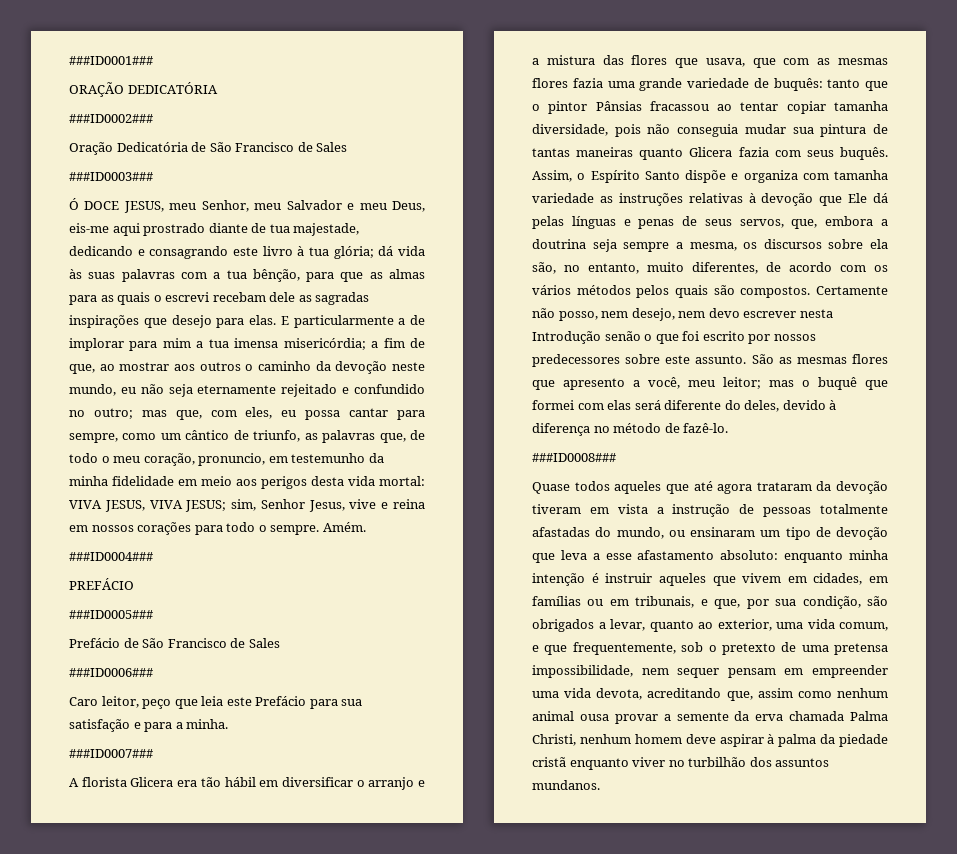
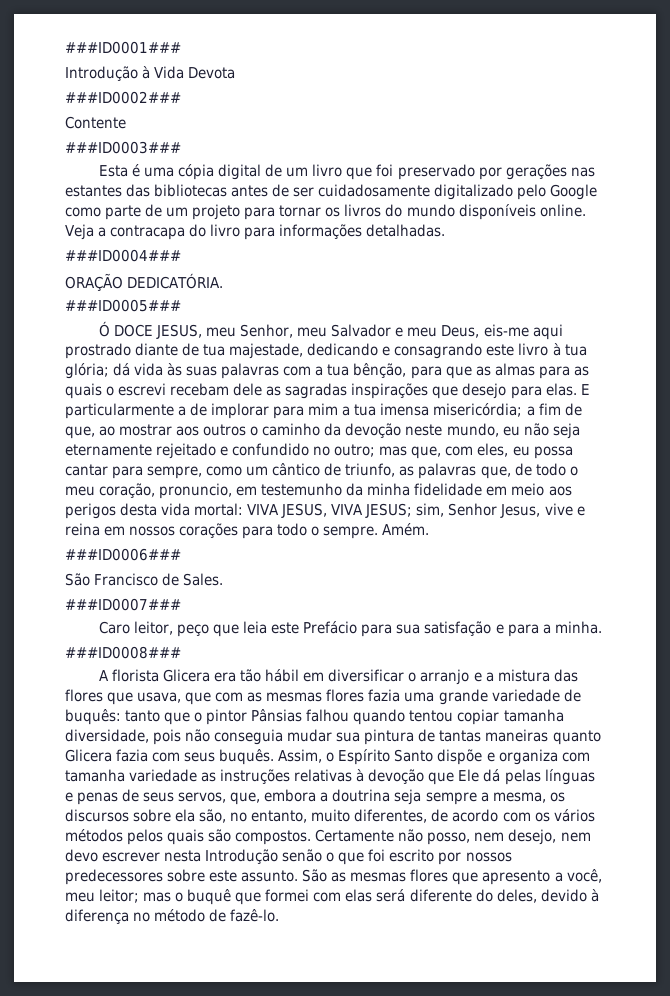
- ORAÇÃO DEDICATÓRIA
+ Introdução à Vida Devota
  ###ID0002###
- Oração Dedicatória de São Francisco de Sales
+ Contente
  ###ID0003###
+ Esta é uma cópia digital de um livro que foi preservado por gerações nas estantes das bibliotecas antes de ser cuidadosamente digitalizado pelo Google como parte de um projeto para tornar os livros do mundo disponíveis online. Veja a contracapa do livro para informações detalhadas.
+ ###ID0004###
+ ORAÇÃO DEDICATÓRIA.
+ ###ID0005###
- ###ID0004###
- PREFÁCIO
- ###ID0005###
- Prefácio de São Francisco de Sales
  ###ID0006###
+ São Francisco de Sales.
+ ###ID0007###
- ###ID0007###
+ ###ID0008###
- A florista Glicera era tão hábil em diversificar o arranjo e a mistura das flores que usava, que com as mesmas flores fazia uma grande variedade de buquês: tanto que o pintor Pânsias fracassou ao tentar copiar tamanha diversidade, pois não conseguia mudar sua pintura de tantas maneiras quanto Glicera fazia com seus buquês.
+ A florista Glicera era tão hábil em diversificar o arranjo e a mistura das flores que usava, que com as mesmas flores fazia uma grande variedade de buquês: tanto que o pintor Pânsias falhou quando tentou copiar tamanha diversidade, pois não conseguia mudar sua pintura de tantas maneiras quanto Glicera fazia com seus buquês.
- ###ID0008###
- Quase todos aqueles que até agora trataram da devoção tiveram em vista a instrução de pessoas totalmente afastadas do mundo, ou ensinaram um tipo de devoção que leva a esse afastamento absoluto: enquanto minha intenção é instruir aqueles que vivem em cidades, em famílias ou em tribunais, e que, por sua condição, são obrigados a levar, quanto ao exterior, uma vida comum, e que frequentemente, sob o pretexto de uma pretensa impossibilidade, nem sequer pensam em empreender uma vida devota, acreditando que, assim como nenhum animal ousa provar a semente da erva chamada Palma Christi, nenhum homem deve aspirar à palma da piedade cristã enquanto viver no turbilhão dos assuntos mundanos.

